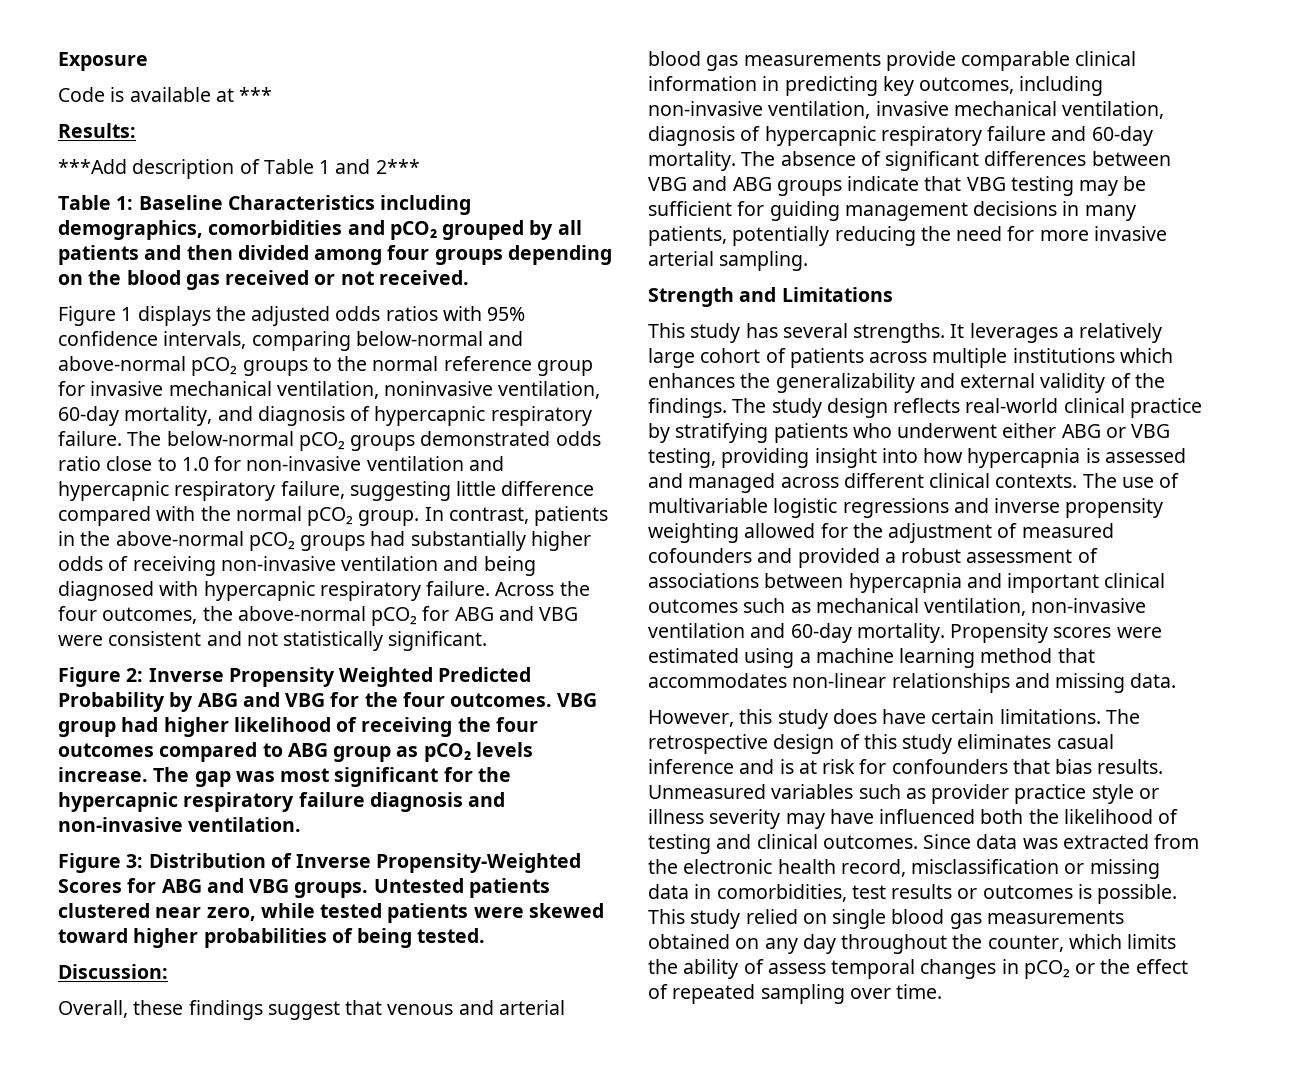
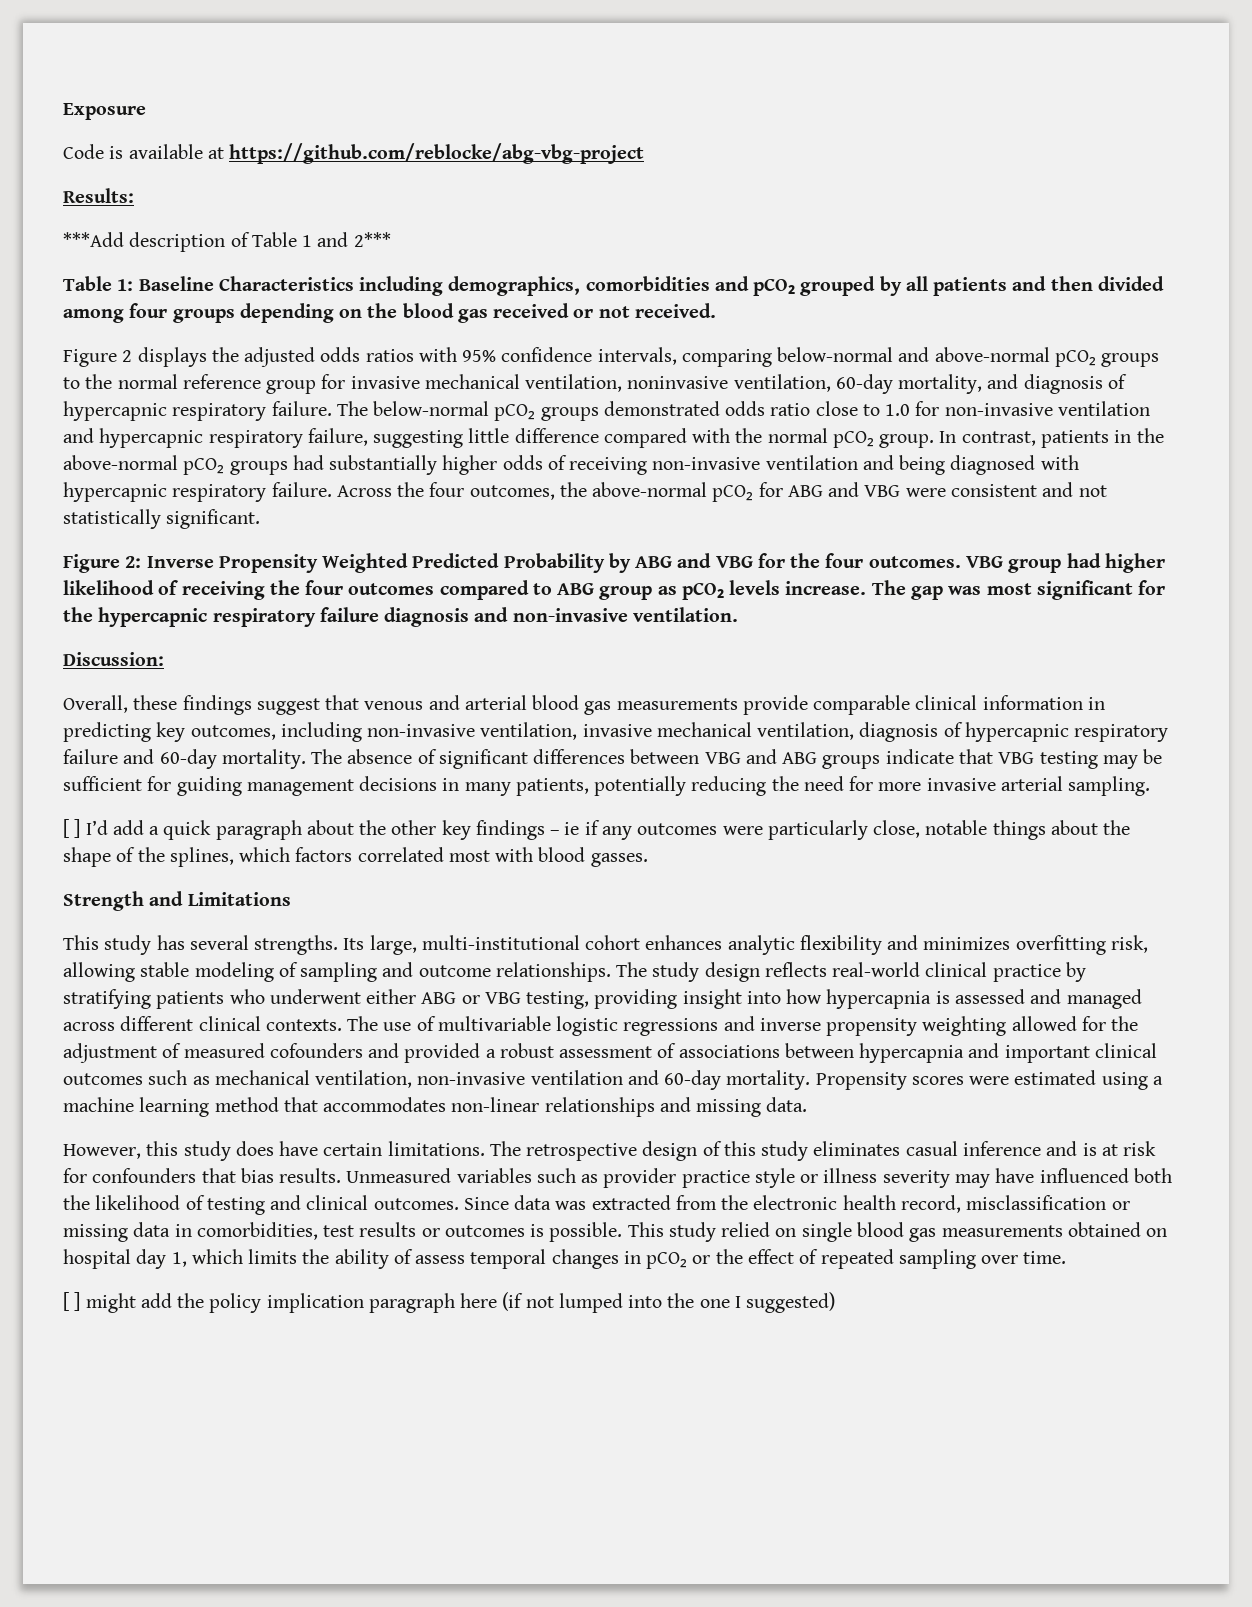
- Code is available at ***
+ Code is available at https://github.com/reblocke/abg-vbg-project
- Figure 1 displays the adjusted odds ratios with 95% confidence intervals, comparing below-normal and above-normal pCO₂ groups to the normal reference group for invasive mechanical ventilation, noninvasive ventilation, 60-day mortality, and diagnosis of hypercapnic respiratory failure.
+ Figure 2 displays the adjusted odds ratios with 95% confidence intervals, comparing below-normal and above-normal pCO₂ groups to the normal reference group for invasive mechanical ventilation, noninvasive ventilation, 60-day mortality, and diagnosis of hypercapnic respiratory failure.
- Figure 3: Distribution of Inverse Propensity-Weighted Scores for ABG and VBG groups. Untested patients clustered near zero, while tested patients were skewed toward higher probabilities of being tested.
+ [ ] I’d add a quick paragraph about the other key findings – ie if any outcomes were particularly close, notable things about the shape of the splines, which factors correlated most with blood gasses.
- It leverages a relatively large cohort of patients across multiple institutions which enhances the generalizability and external validity of the findings.
+ Its large, multi-institutional cohort enhances analytic flexibility and minimizes overfitting risk, allowing stable modeling of sampling and outcome relationships.
- This study relied on single blood gas measurements obtained on any day throughout the counter, which limits the ability of assess temporal changes in pCO₂ or the effect of repeated sampling over time.
+ This study relied on single blood gas measurements obtained on hospital day 1, which limits the ability of assess temporal changes in pCO₂ or the effect of repeated sampling over time.
+ [ ] might add the policy implication paragraph here (if not lumped into the one I suggested)

